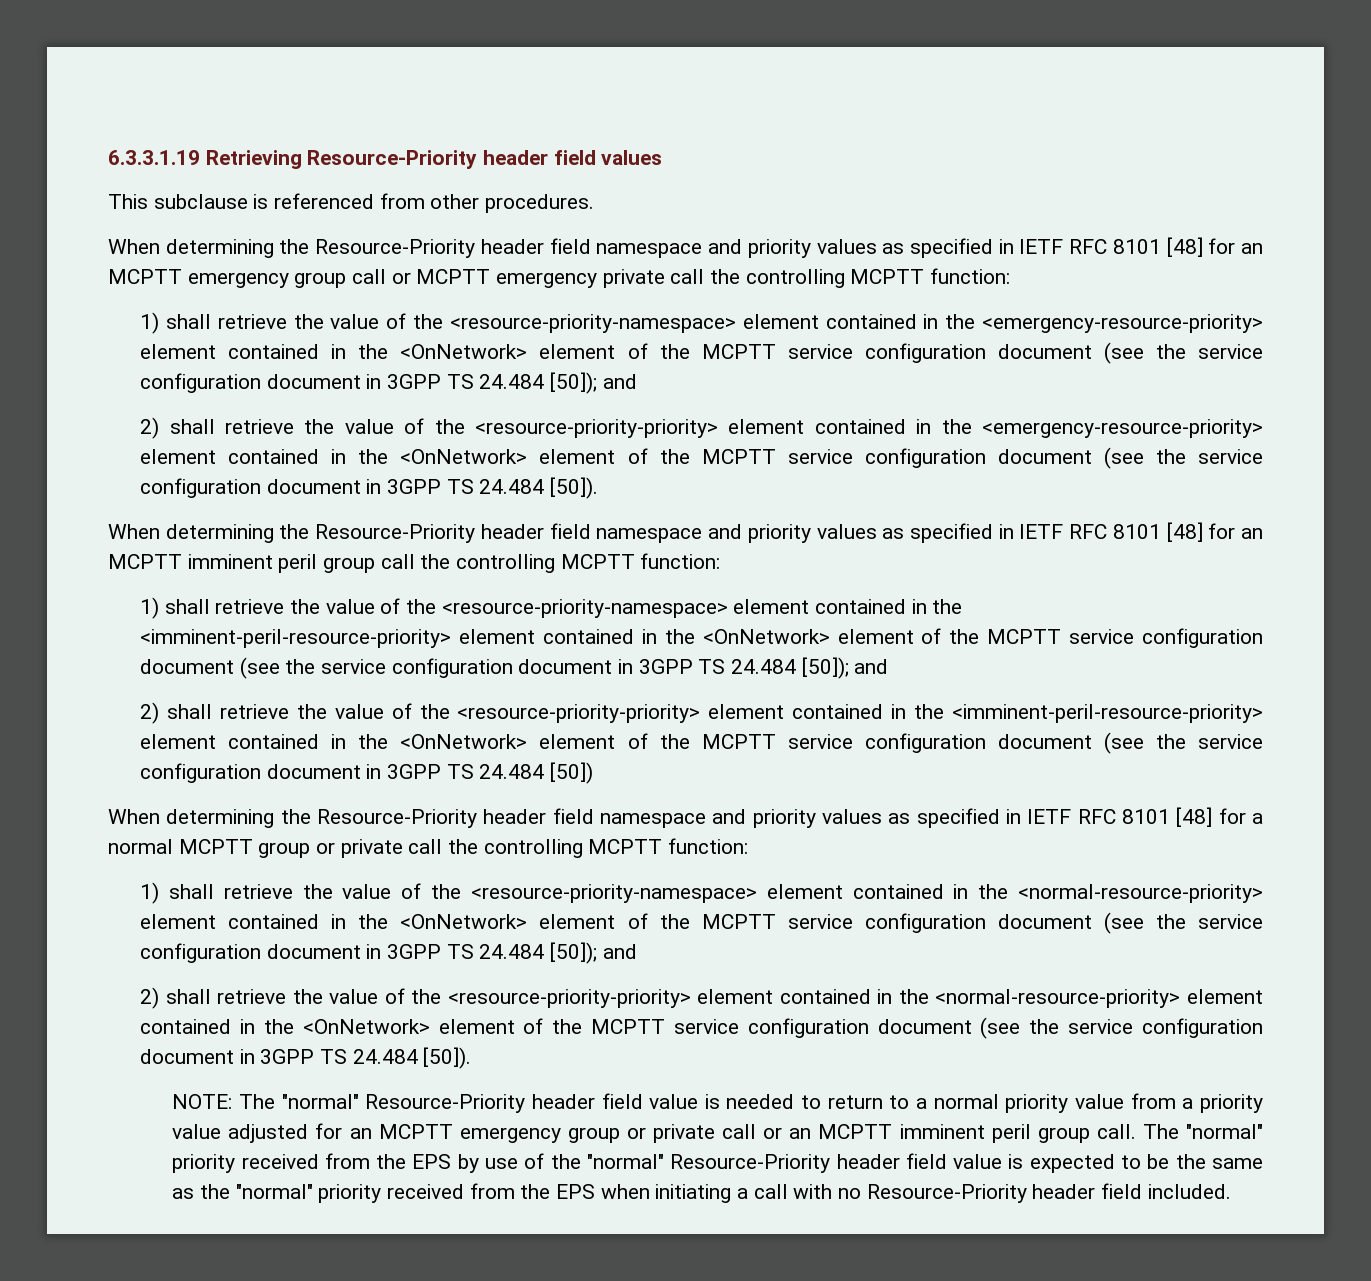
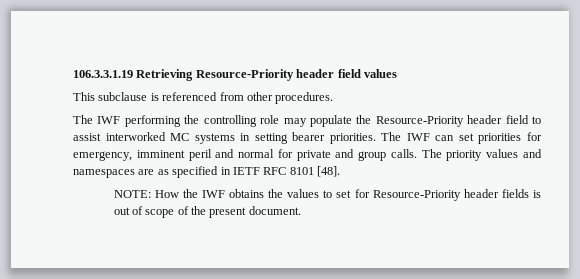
- 6.3.3.1.19 Retrieving Resource-Priority header field values
+ 106.3.3.1.19 Retrieving Resource-Priority header field values
- When determining the Resource-Priority header field namespace and priority values as specified in IETF RFC 8101 [48] for an MCPTT emergency group call or MCPTT emergency private call the controlling MCPTT function:
- 1) shall retrieve the value of the <resource-priority-namespace> element contained in the <emergency-resource-priority> element contained in the <OnNetwork> element of the MCPTT service configuration document (see the service configuration document in 3GPP TS 24.484 [50]); and
- 2) shall retrieve the value of the <resource-priority-priority> element contained in the <emergency-resource-priority> element contained in the <OnNetwork> element of the MCPTT service configuration document (see the service configuration document in 3GPP TS 24.484 [50]).
- When determining the Resource-Priority header field namespace and priority values as specified in IETF RFC 8101 [48] for an MCPTT imminent peril group call the controlling MCPTT function:
- 1) shall retrieve the value of the <resource-priority-namespace> element contained in the <imminent-peril-resource-priority> element contained in the <OnNetwork> element of the MCPTT service configuration document (see the service configuration document in 3GPP TS 24.484 [50]); and
- 2) shall retrieve the value of the <resource-priority-priority> element contained in the <imminent-peril-resource-priority> element contained in the <OnNetwork> element of the MCPTT service configuration document (see the service configuration document in 3GPP TS 24.484 [50])
- When determining the Resource-Priority header field namespace and priority values as specified in IETF RFC 8101 [48] for a normal MCPTT group or private call the controlling MCPTT function:
- 1) shall retrieve the value of the <resource-priority-namespace> element contained in the <normal-resource-priority> element contained in the <OnNetwork> element of the MCPTT service configuration document (see the service configuration document in 3GPP TS 24.484 [50]); and
- 2) shall retrieve the value of the <resource-priority-priority> element contained in the <normal-resource-priority> element contained in the <OnNetwork> element of the MCPTT service configuration document (see the service configuration document in 3GPP TS 24.484 [50]).
- NOTE: The "normal" Resource-Priority header field value is needed to return to a normal priority value from a priority value adjusted for an MCPTT emergency group or private call or an MCPTT imminent peril group call. The "normal" priority received from the EPS by use of the "normal" Resource-Priority header field value is expected to be the same as the "normal" priority received from the EPS when initiating a call with no Resource-Priority header field included.
+ The IWF performing the controlling role may populate the Resource-Priority header field to assist interworked MC systems in setting bearer priorities. The IWF can set priorities for emergency, imminent peril and normal for private and group calls. The priority values and namespaces are as specified in IETF RFC 8101 [48].
+ NOTE: How the IWF obtains the values to set for Resource-Priority header fields is out of scope of the present document.

